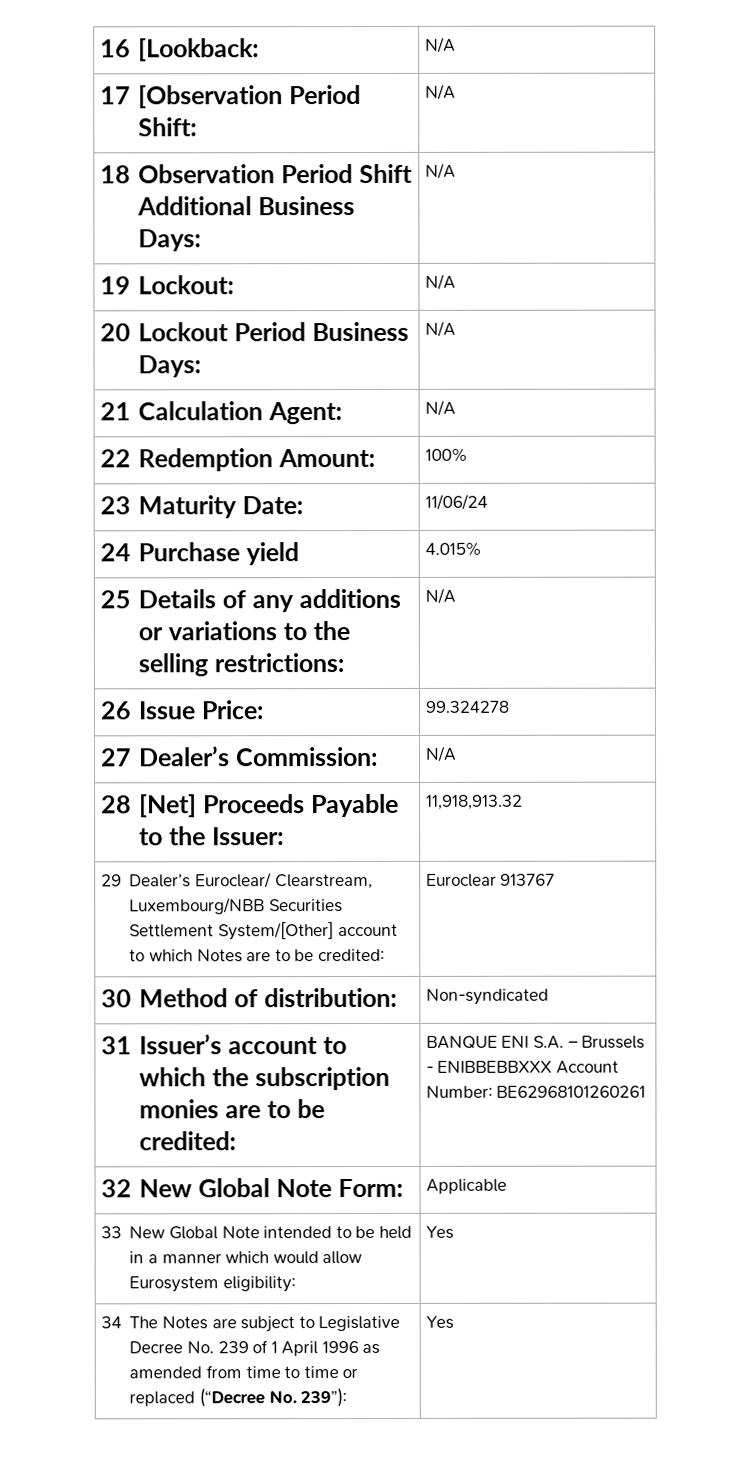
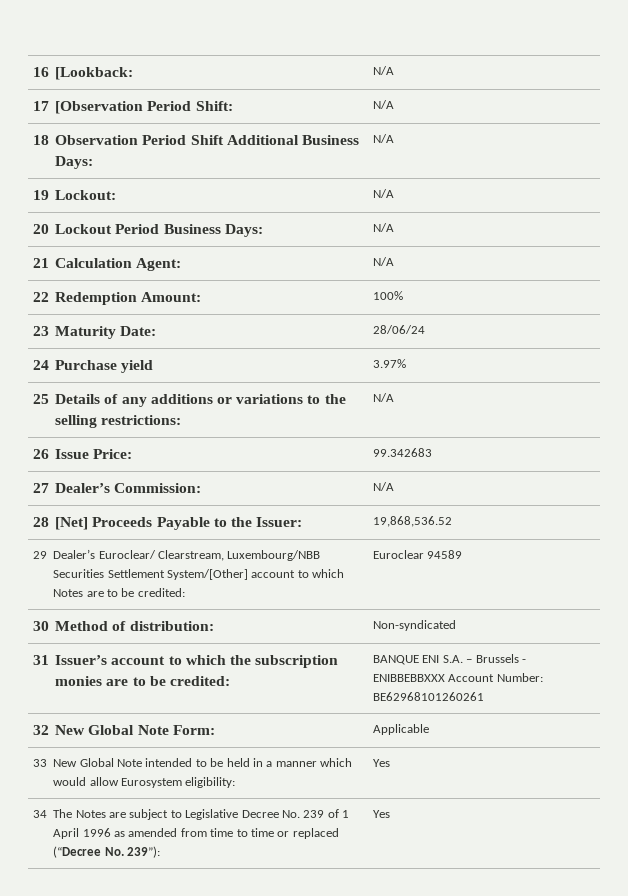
- 23 Maturity Date: | 11/06/24
+ 23 Maturity Date: | 28/06/24
- 24 Purchase yield | 4.015%
+ 24 Purchase yield | 3.97%
- 26 Issue Price: | 99.324278
+ 26 Issue Price: | 99.342683
- 28 [Net] Proceeds Payable to the Issuer: | 11,918,913.32
+ 28 [Net] Proceeds Payable to the Issuer: | 19,868,536.52
- 29 Dealer’s Euroclear/ Clearstream, Luxembourg/NBB Securities Settlement System/[Other] account to which Notes are to be credited: | Euroclear 913767
+ 29 Dealer’s Euroclear/ Clearstream, Luxembourg/NBB Securities Settlement System/[Other] account to which Notes are to be credited: | Euroclear 94589

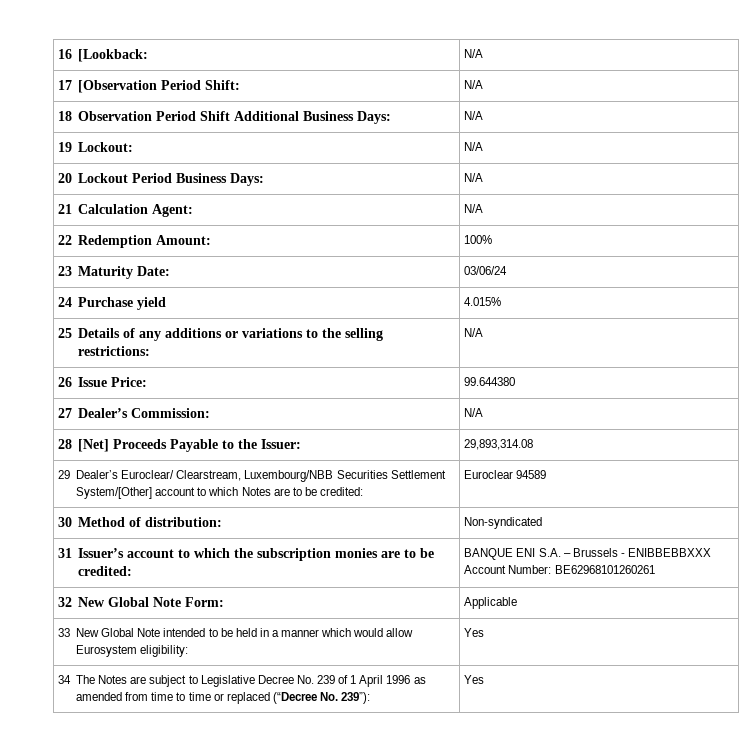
- 23 Maturity Date: | 28/06/24
+ 23 Maturity Date: | 03/06/24
- 24 Purchase yield | 3.97%
+ 24 Purchase yield | 4.015%
- 26 Issue Price: | 99.342683
+ 26 Issue Price: | 99.644380
- 28 [Net] Proceeds Payable to the Issuer: | 19,868,536.52
+ 28 [Net] Proceeds Payable to the Issuer: | 29,893,314.08

